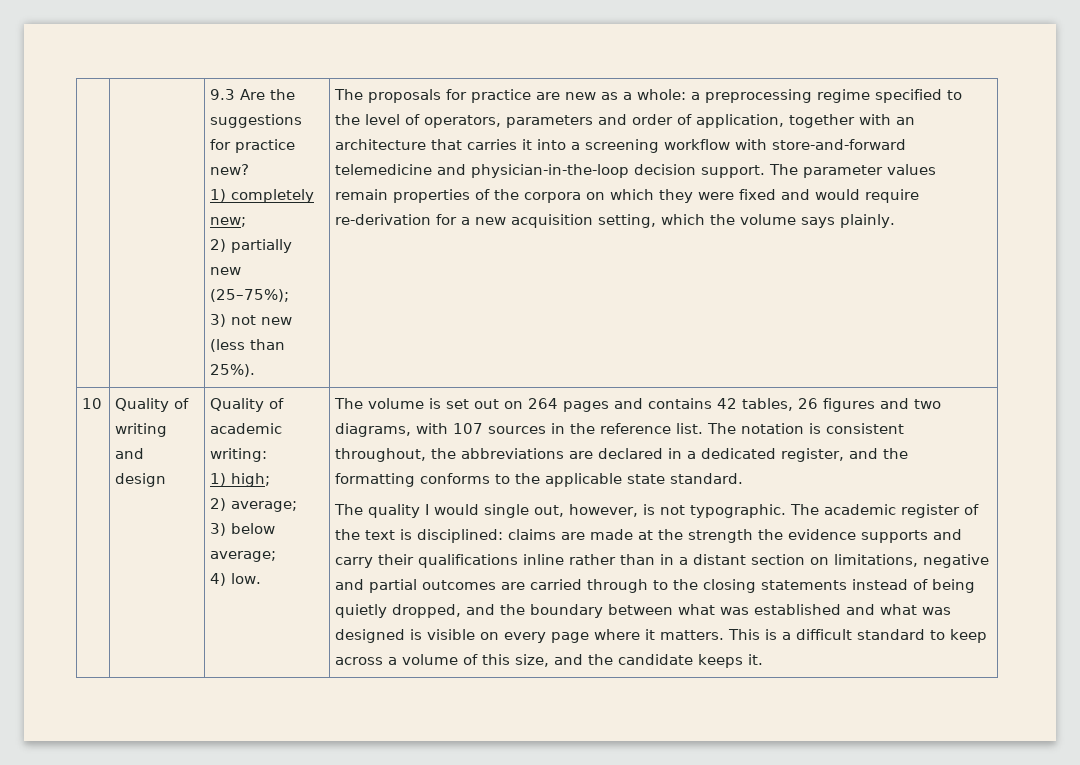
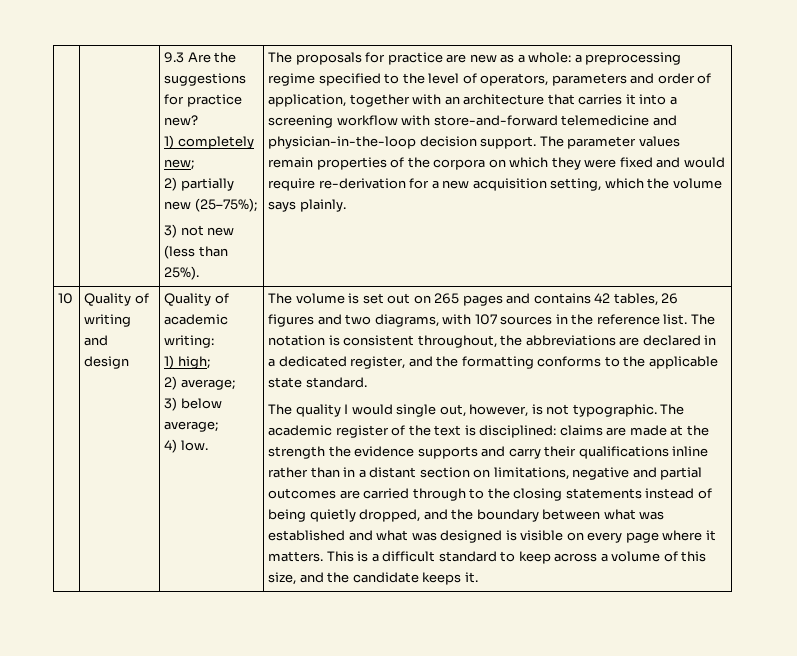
- The volume is set out on 264 pages and contains 42 tables, 26 figures and two diagrams, with 107 sources in the reference list.
+ The volume is set out on 265 pages and contains 42 tables, 26 figures and two diagrams, with 107 sources in the reference list.

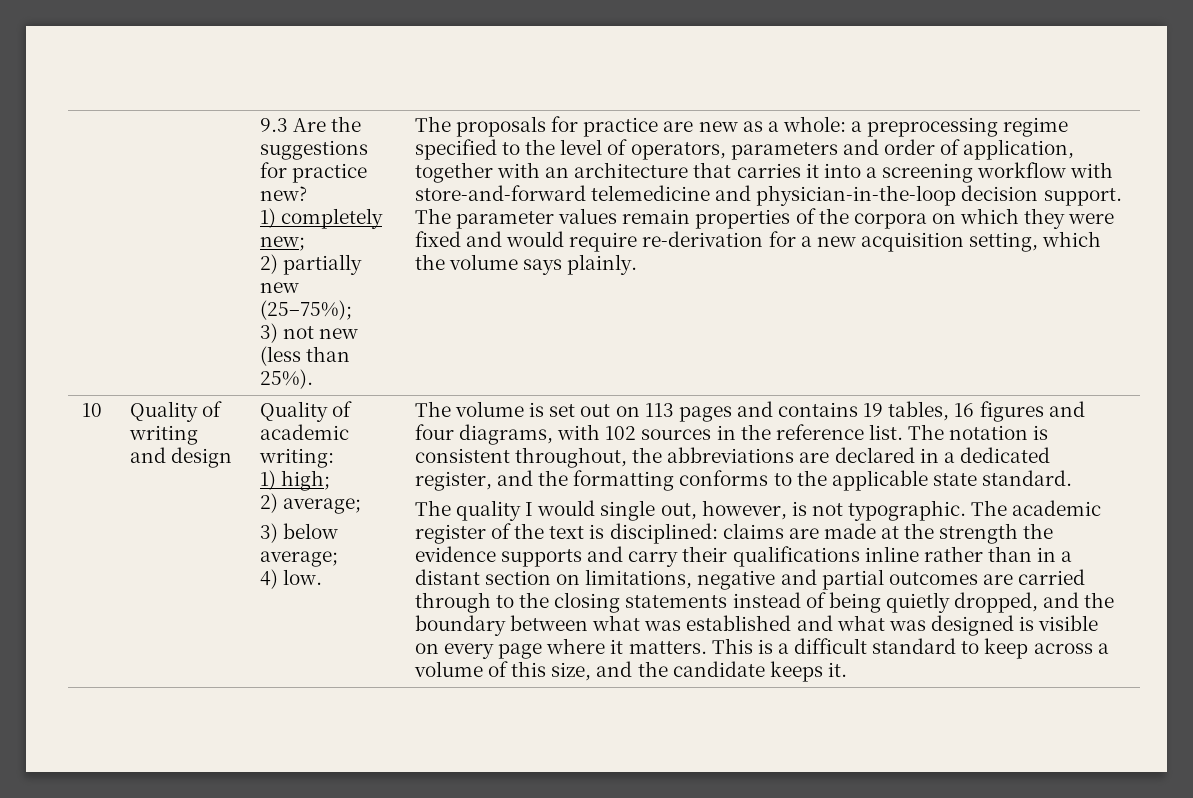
- The volume is set out on 265 pages and contains 42 tables, 26 figures and two diagrams, with 107 sources in the reference list.
+ The volume is set out on 113 pages and contains 19 tables, 16 figures and four diagrams, with 102 sources in the reference list.

